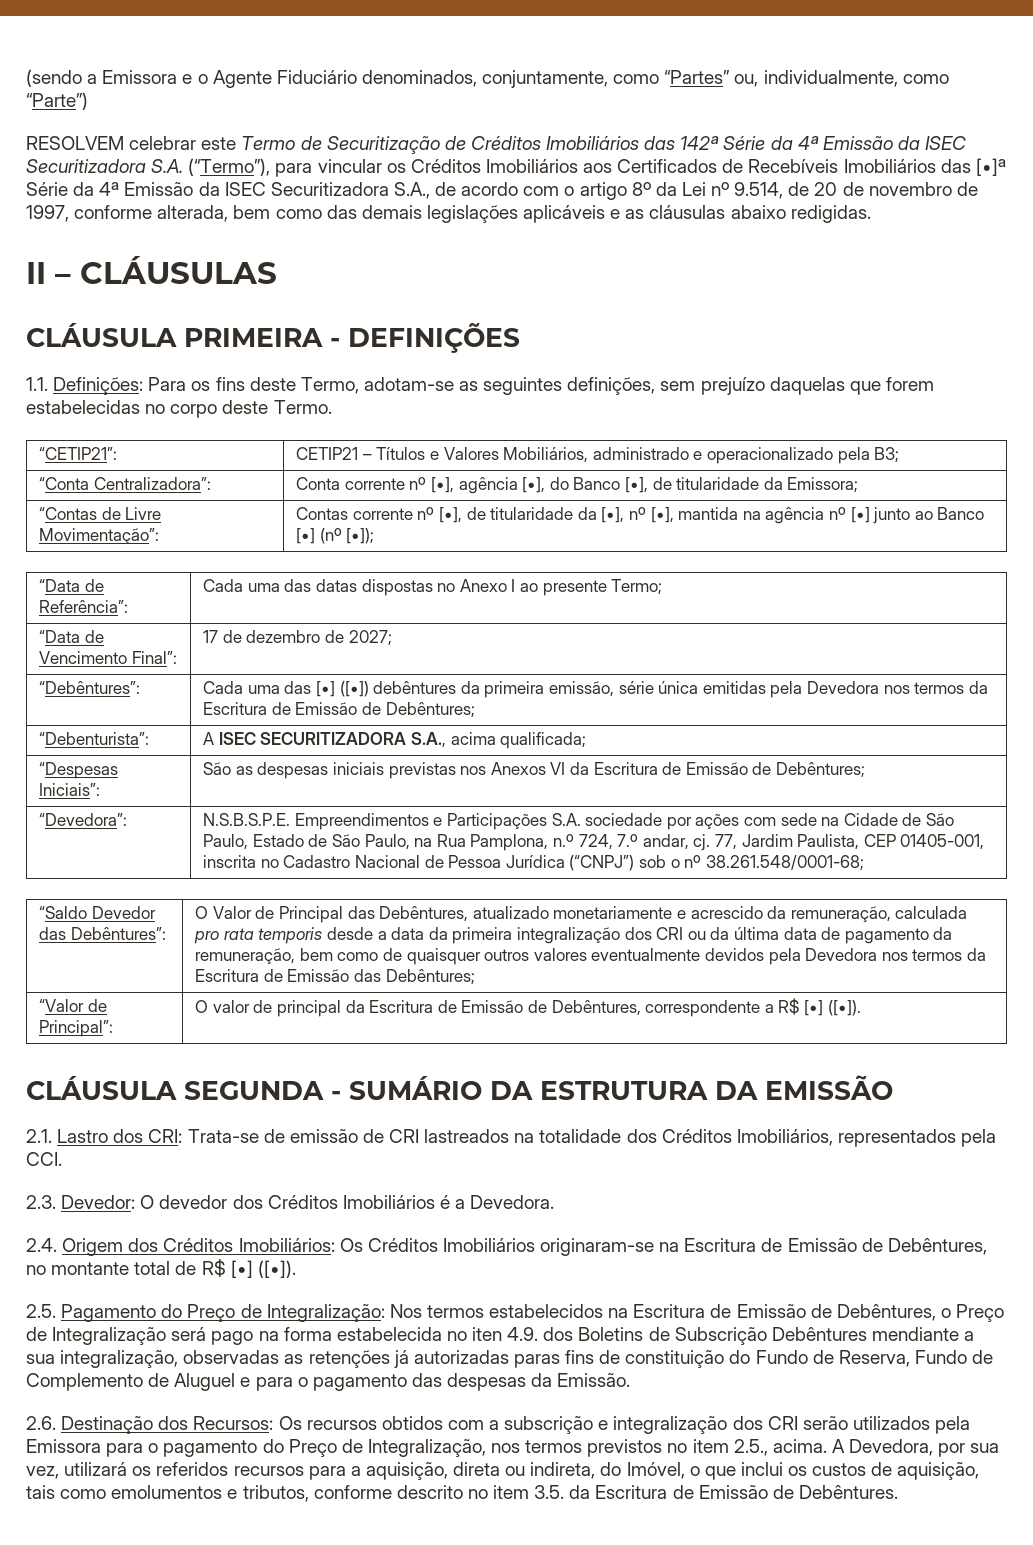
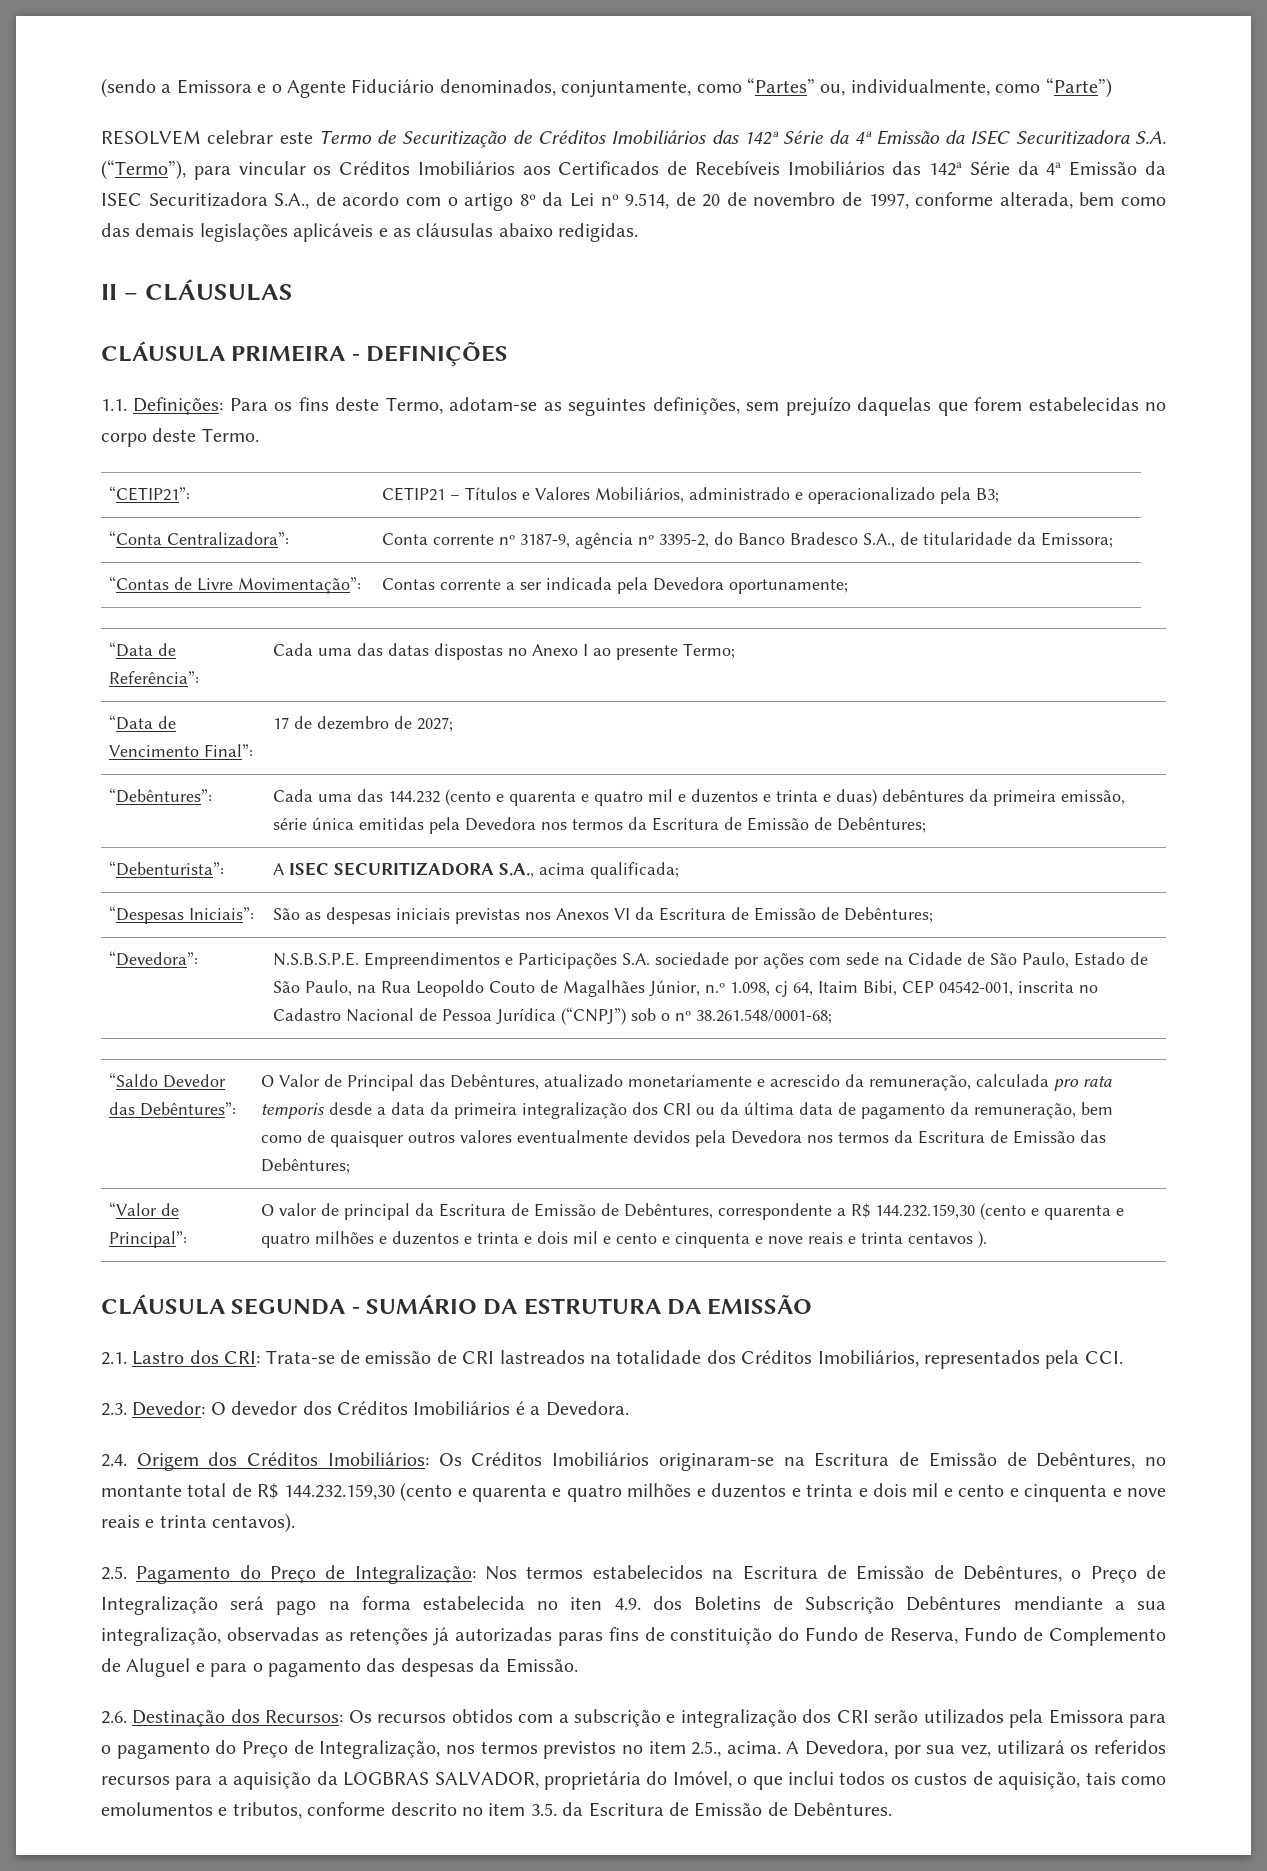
- RESOLVEM celebrar este Termo de Securitização de Créditos Imobiliários das 142ª Série da 4ª Emissão da ISEC Securitizadora S.A. (“Termo”), para vincular os Créditos Imobiliários aos Certificados de Recebíveis Imobiliários das [•]ª Série da 4ª Emissão da ISEC Securitizadora S.A., de acordo com o artigo 8º da Lei nº 9.514, de 20 de novembro de 1997, conforme alterada, bem como das demais legislações aplicáveis e as cláusulas abaixo redigidas.
+ RESOLVEM celebrar este Termo de Securitização de Créditos Imobiliários das 142ª Série da 4ª Emissão da ISEC Securitizadora S.A. (“Termo”), para vincular os Créditos Imobiliários aos Certificados de Recebíveis Imobiliários das 142ª Série da 4ª Emissão da ISEC Securitizadora S.A., de acordo com o artigo 8º da Lei nº 9.514, de 20 de novembro de 1997, conforme alterada, bem como das demais legislações aplicáveis e as cláusulas abaixo redigidas.
- “Conta Centralizadora”: | Conta corrente nº [•], agência [•], do Banco [•], de titularidade da Emissora;
+ “Conta Centralizadora”: | Conta corrente nº 3187-9, agência nº 3395-2, do Banco Bradesco S.A., de titularidade da Emissora;
- “Contas de Livre Movimentação”: | Contas corrente nº [•], de titularidade da [•], nº [•], mantida na agência nº [•] junto ao Banco [•] (nº [•]);
+ “Contas de Livre Movimentação”: | Contas corrente a ser indicada pela Devedora oportunamente;
- “Debêntures”: | Cada uma das [•] ([•]) debêntures da primeira emissão, série única emitidas pela Devedora nos termos da Escritura de Emissão de Debêntures;
+ “Debêntures”: | Cada uma das 144.232 (cento e quarenta e quatro mil e duzentos e trinta e duas) debêntures da primeira emissão, série única emitidas pela Devedora nos termos da Escritura de Emissão de Debêntures;
- N.S.B.S.P.E. Empreendimentos e Participações S.A. sociedade por ações com sede na Cidade de São Paulo, Estado de São Paulo, na Rua Pamplona, n.º 724, 7.º andar, cj. 77, Jardim Paulista, CEP 01405-001, inscrita no Cadastro Nacional de Pessoa Jurídica (“CNPJ”) sob o nº 38.261.548/0001-68;
+ N.S.B.S.P.E. Empreendimentos e Participações S.A. sociedade por ações com sede na Cidade de São Paulo, Estado de São Paulo, na Rua Leopoldo Couto de Magalhães Júnior, n.º 1.098, cj 64, Itaim Bibi, CEP 04542-001, inscrita no Cadastro Nacional de Pessoa Jurídica (“CNPJ”) sob o nº 38.261.548/0001-68;
- O valor de principal da Escritura de Emissão de Debêntures, correspondente a R$ [•] ([•]).
+ O valor de principal da Escritura de Emissão de Debêntures, correspondente a R$ 144.232.159,30 (cento e quarenta e quatro milhões e duzentos e trinta e dois mil e cento e cinquenta e nove reais e trinta centavos ).
- 2.4. Origem dos Créditos Imobiliários: Os Créditos Imobiliários originaram-se na Escritura de Emissão de Debêntures, no montante total de R$ [•] ([•]).
+ 2.4. Origem dos Créditos Imobiliários: Os Créditos Imobiliários originaram-se na Escritura de Emissão de Debêntures, no montante total de R$ 144.232.159,30 (cento e quarenta e quatro milhões e duzentos e trinta e dois mil e cento e cinquenta e nove reais e trinta centavos).
- A Devedora, por sua vez, utilizará os referidos recursos para a aquisição, direta ou indireta, do Imóvel, o que inclui os custos de aquisição, tais como emolumentos e tributos, conforme descrito no item 3.5. da Escritura de Emissão de Debêntures.
+ A Devedora, por sua vez, utilizará os referidos recursos para a aquisição da LOGBRAS SALVADOR, proprietária do Imóvel, o que inclui todos os custos de aquisição, tais como emolumentos e tributos, conforme descrito no item 3.5. da Escritura de Emissão de Debêntures.

